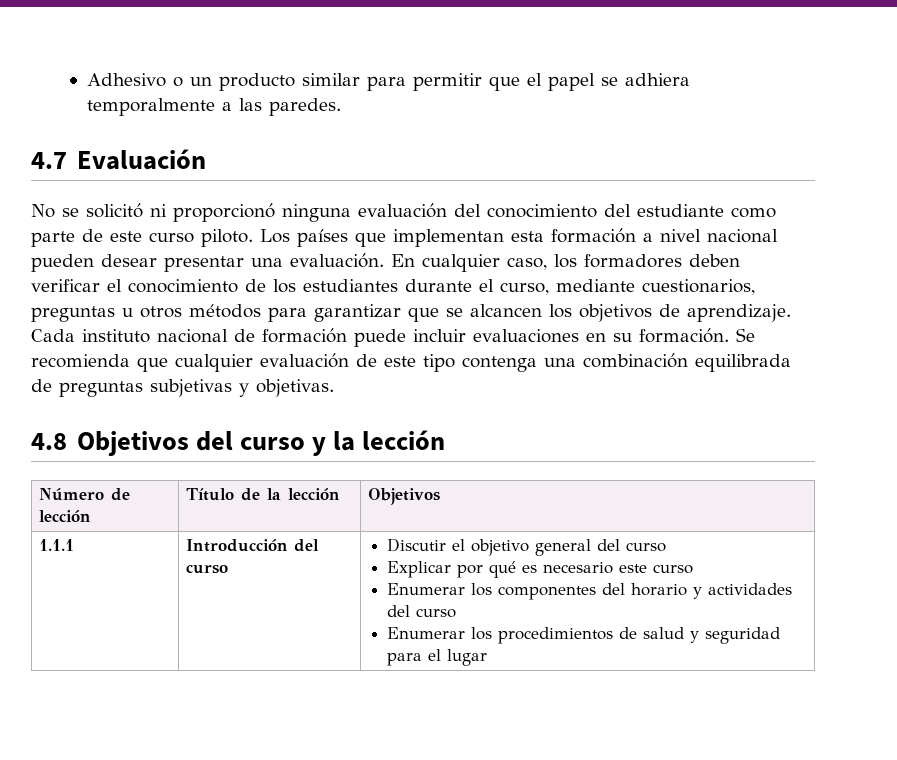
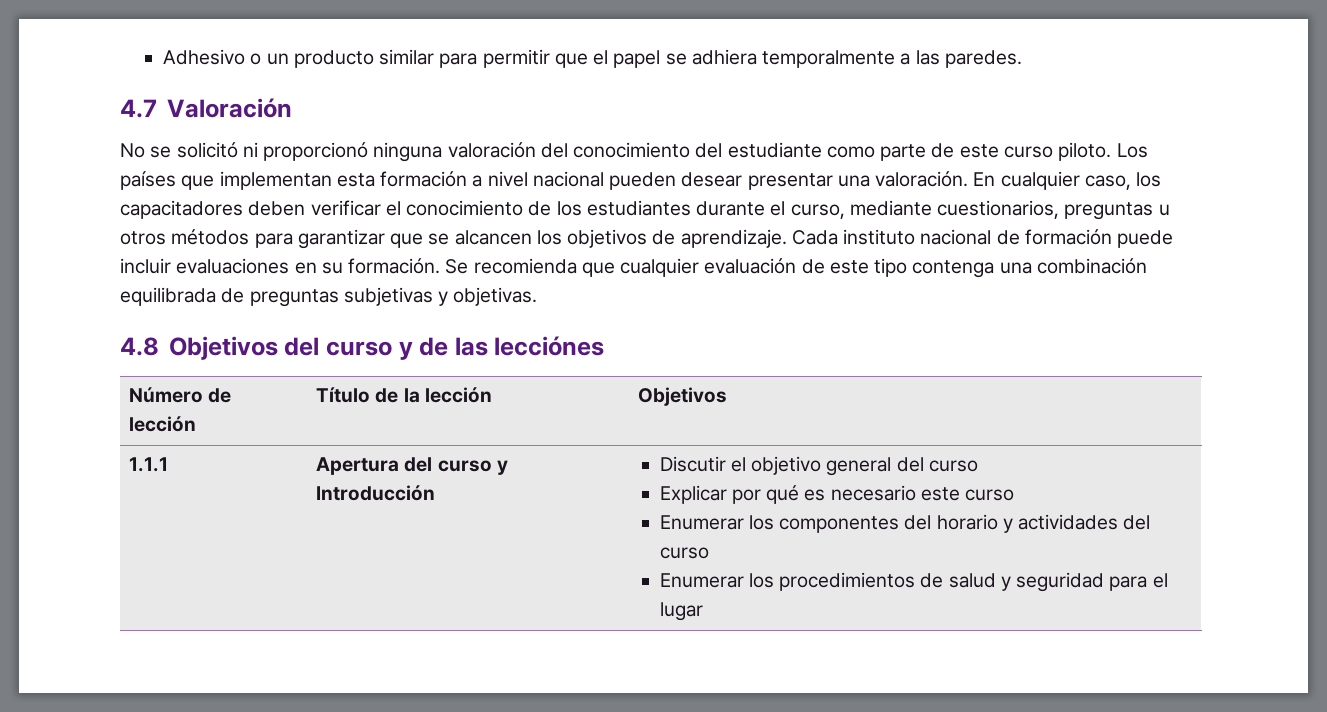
- 4.7 Evaluación
+ 4.7 Valoración
- No se solicitó ni proporcionó ninguna evaluación del conocimiento del estudiante como parte de este curso piloto.
+ No se solicitó ni proporcionó ninguna valoración del conocimiento del estudiante como parte de este curso piloto.
- Los países que implementan esta formación a nivel nacional pueden desear presentar una evaluación.
+ Los países que implementan esta formación a nivel nacional pueden desear presentar una valoración.
- En cualquier caso, los formadores deben verificar el conocimiento de los estudiantes durante el curso, mediante cuestionarios, preguntas u otros métodos para garantizar que se alcancen los objetivos de aprendizaje.
+ En cualquier caso, los capacitadores deben verificar el conocimiento de los estudiantes durante el curso, mediante cuestionarios, preguntas u otros métodos para garantizar que se alcancen los objetivos de aprendizaje.
- 4.8 Objetivos del curso y la lección
+ 4.8 Objetivos del curso y de las lecciónes
- 1.1.1 | Introducción del curso | Discutir el objetivo general del curso
+ 1.1.1 | Apertura del curso y Introducción | Discutir el objetivo general del curso

